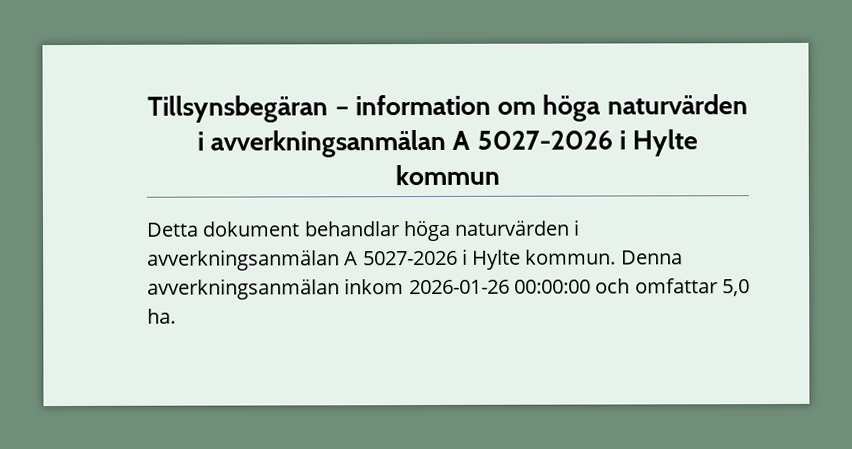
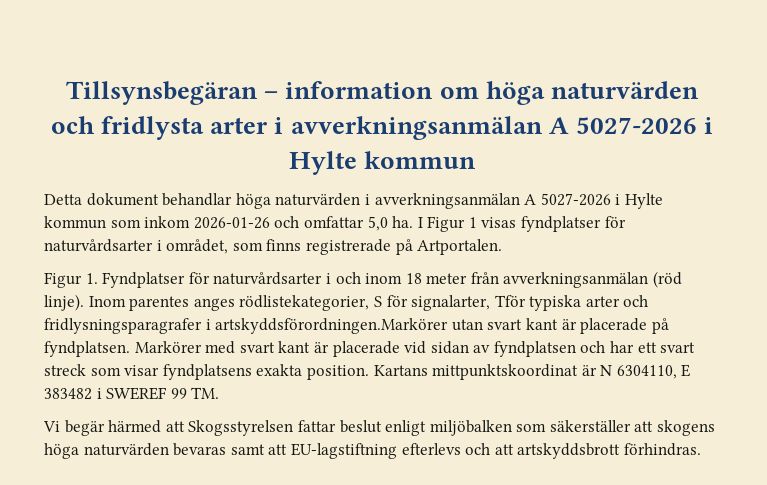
- Tillsynsbegäran – information om höga naturvärden i avverkningsanmälan A 5027-2026 i Hylte kommun
+ Tillsynsbegäran – information om höga naturvärden och fridlysta arter i avverkningsanmälan A 5027-2026 i Hylte kommun
- Detta dokument behandlar höga naturvärden i avverkningsanmälan A 5027-2026 i Hylte kommun. Denna avverkningsanmälan inkom 2026-01-26 00:00:00 och omfattar 5,0 ha.
+ Detta dokument behandlar höga naturvärden i avverkningsanmälan A 5027-2026 i Hylte kommun som inkom 2026-01-26 och omfattar 5,0 ha.
+ I Figur 1 visas fyndplatser för naturvårdsarter i området, som finns registrerade på Artportalen.
+ Figur 1. Fyndplatser för naturvårdsarter i och inom 18 meter från avverkningsanmälan (röd linje). Inom parentes anges rödlistekategorier, S för signalarter, Tför typiska arter och fridlysningsparagrafer i artskyddsförordningen.Markörer utan svart kant är placerade på fyndplatsen. Markörer med svart kant är placerade vid sidan av fyndplatsen och har ett svart streck som visar fyndplatsens exakta position. Kartans mittpunktskoordinat är N 6304110, E 383482 i SWEREF 99 TM.
+ Vi begär härmed att Skogsstyrelsen fattar beslut enligt miljöbalken som säkerställer att skogens höga naturvärden bevaras samt att EU-lagstiftning efterlevs och att artskyddsbrott förhindras.

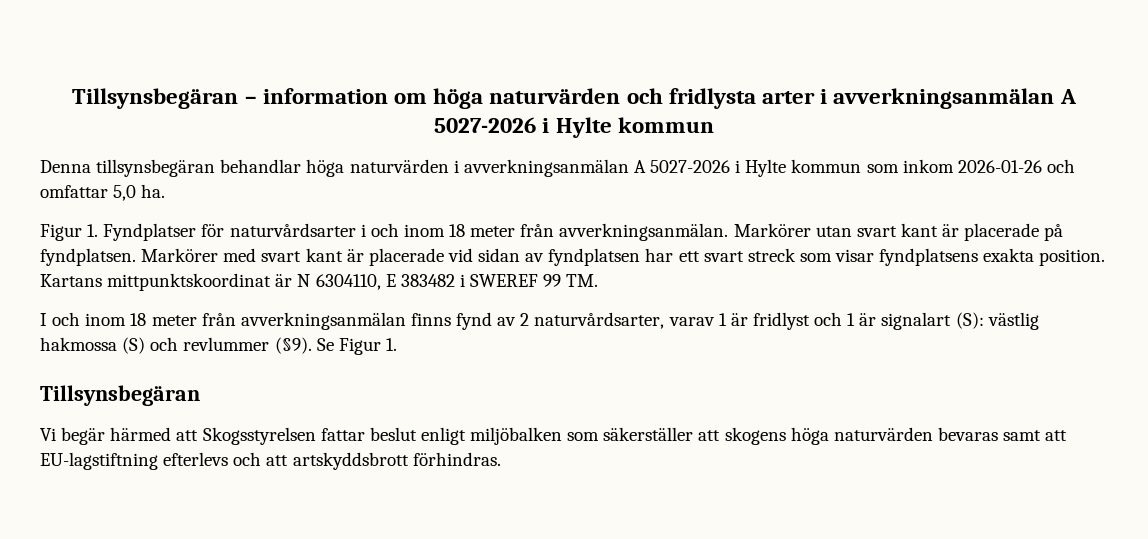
- Detta dokument behandlar höga naturvärden i avverkningsanmälan A 5027-2026 i Hylte kommun som inkom 2026-01-26 och omfattar 5,0 ha. I Figur 1 visas fyndplatser för naturvårdsarter i området, som finns registrerade på Artportalen.
+ Denna tillsynsbegäran behandlar höga naturvärden i avverkningsanmälan A 5027-2026 i Hylte kommun som inkom 2026-01-26 och omfattar 5,0 ha.
- Figur 1. Fyndplatser för naturvårdsarter i och inom 18 meter från avverkningsanmälan (röd linje). Inom parentes anges rödlistekategorier, S för signalarter, Tför typiska arter och fridlysningsparagrafer i artskyddsförordningen.Markörer utan svart kant är placerade på fyndplatsen.
+ Figur 1. Fyndplatser för naturvårdsarter i och inom 18 meter från avverkningsanmälan. Markörer utan svart kant är placerade på fyndplatsen.
- Markörer med svart kant är placerade vid sidan av fyndplatsen och har ett svart streck som visar fyndplatsens exakta position.
+ Markörer med svart kant är placerade vid sidan av fyndplatsen har ett svart streck som visar fyndplatsens exakta position.
+ I och inom 18 meter från avverkningsanmälan finns fynd av 2 naturvårdsarter, varav 1 är fridlyst och 1 är signalart (S): västlig hakmossa (S) och revlummer (§9). Se Figur 1.
+ Tillsynsbegäran

